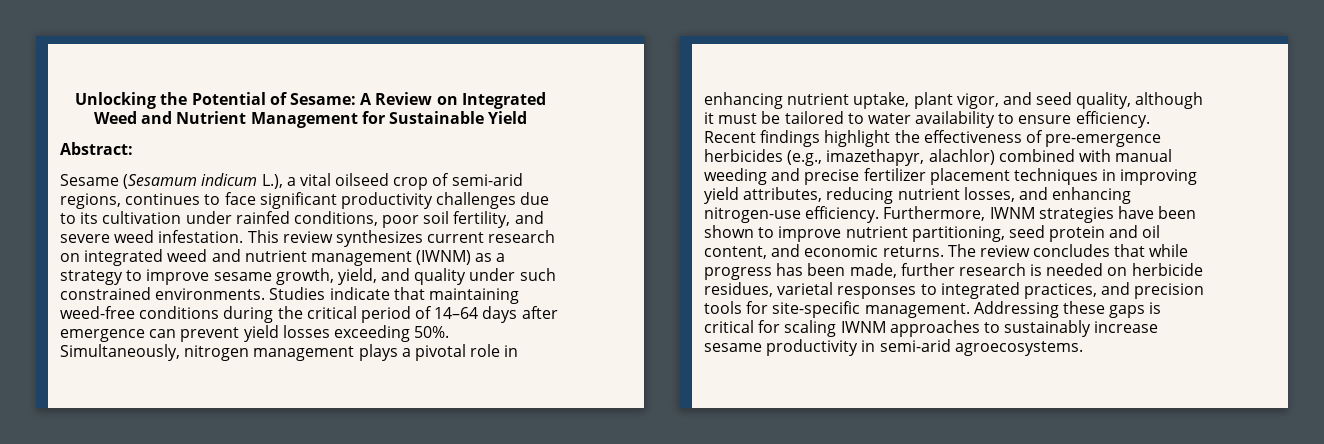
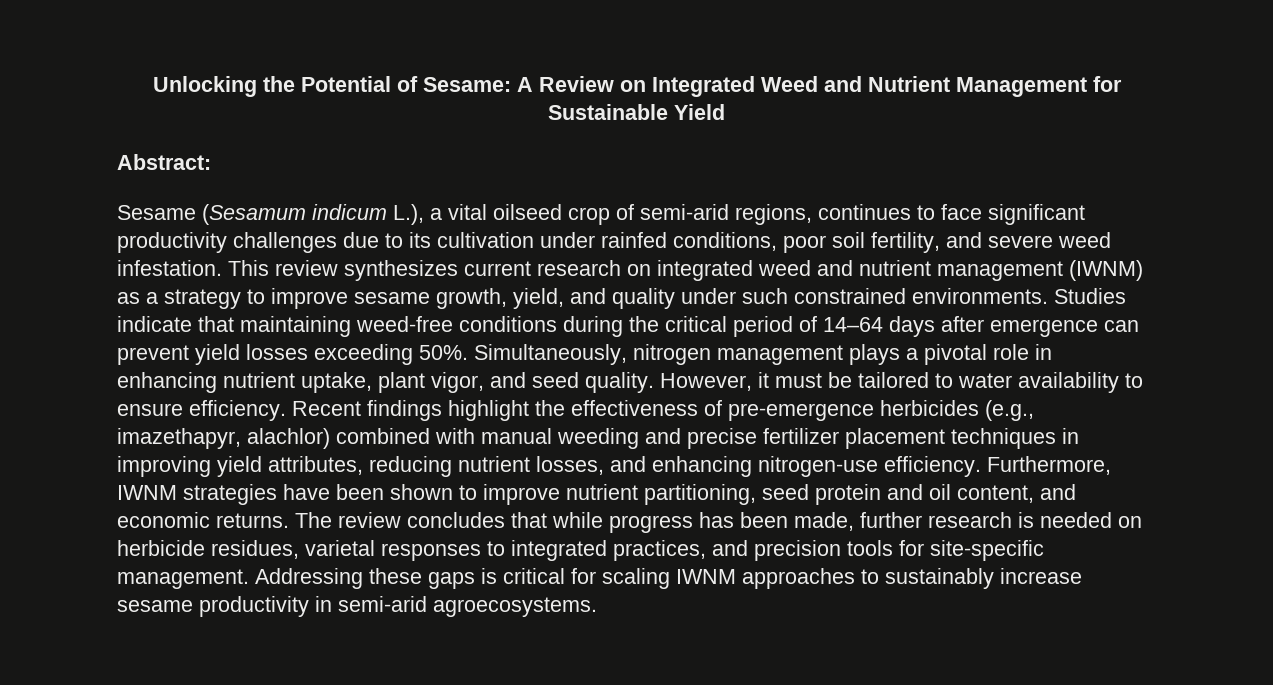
- Simultaneously, nitrogen management plays a pivotal role in enhancing nutrient uptake, plant vigor, and seed quality, although it must be tailored to water availability to ensure efficiency.
+ Simultaneously, nitrogen management plays a pivotal role in enhancing nutrient uptake, plant vigor, and seed quality. However, it must be tailored to water availability to ensure efficiency.

